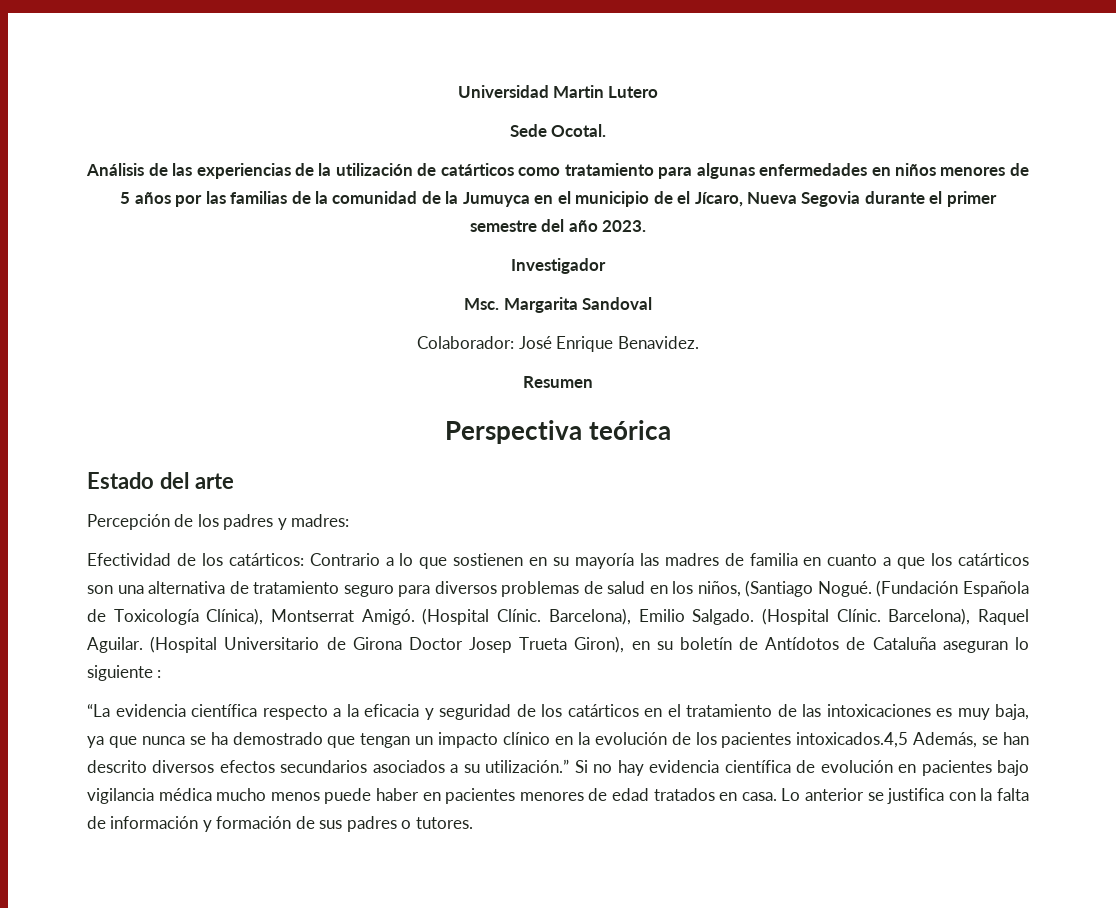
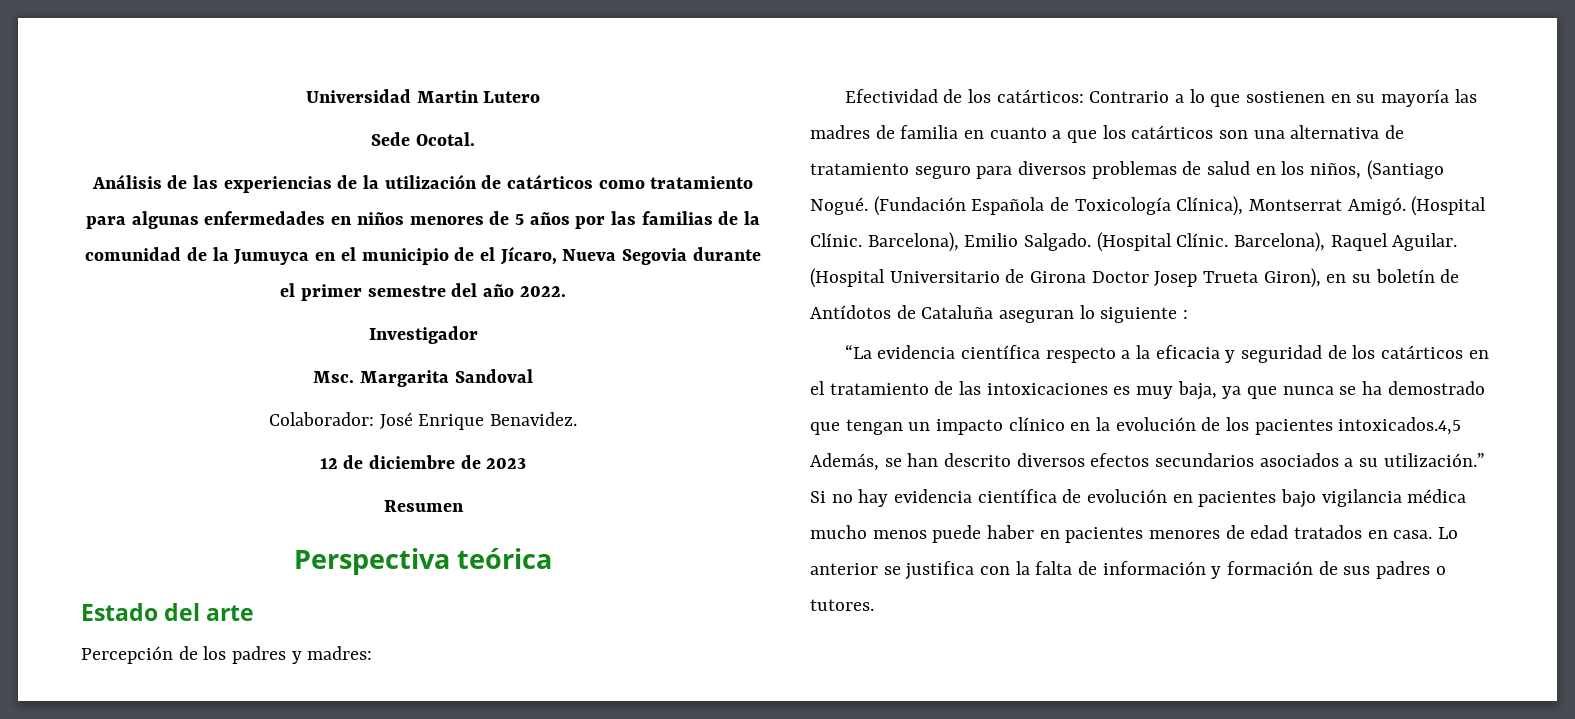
- Análisis de las experiencias de la utilización de catárticos como tratamiento para algunas enfermedades en niños menores de 5 años por las familias de la comunidad de la Jumuyca en el municipio de el Jícaro, Nueva Segovia durante el primer semestre del año 2023.
+ Análisis de las experiencias de la utilización de catárticos como tratamiento para algunas enfermedades en niños menores de 5 años por las familias de la comunidad de la Jumuyca en el municipio de el Jícaro, Nueva Segovia durante el primer semestre del año 2022.
+ 12 de diciembre de 2023

